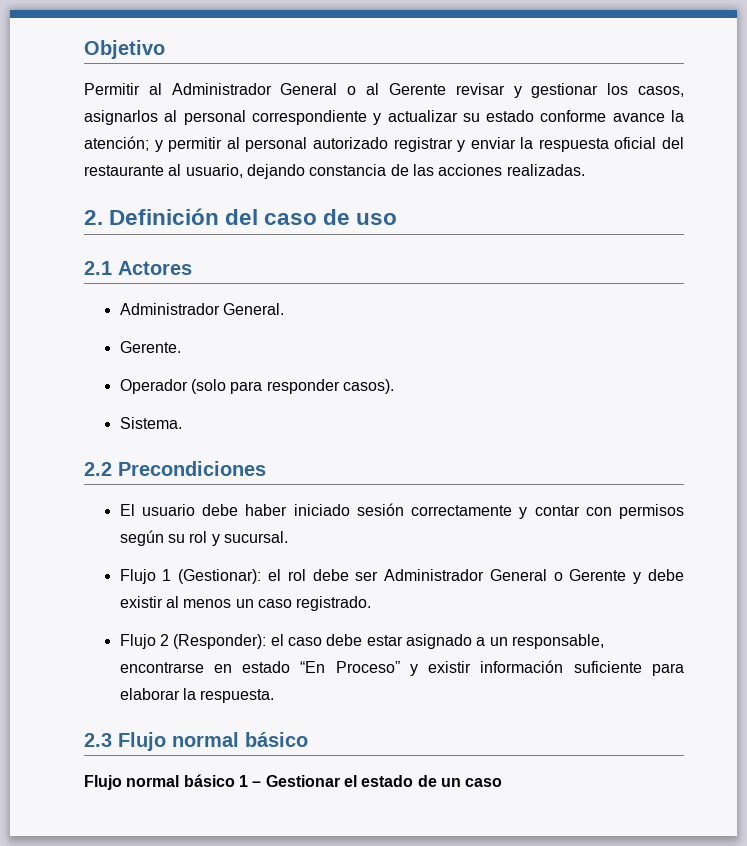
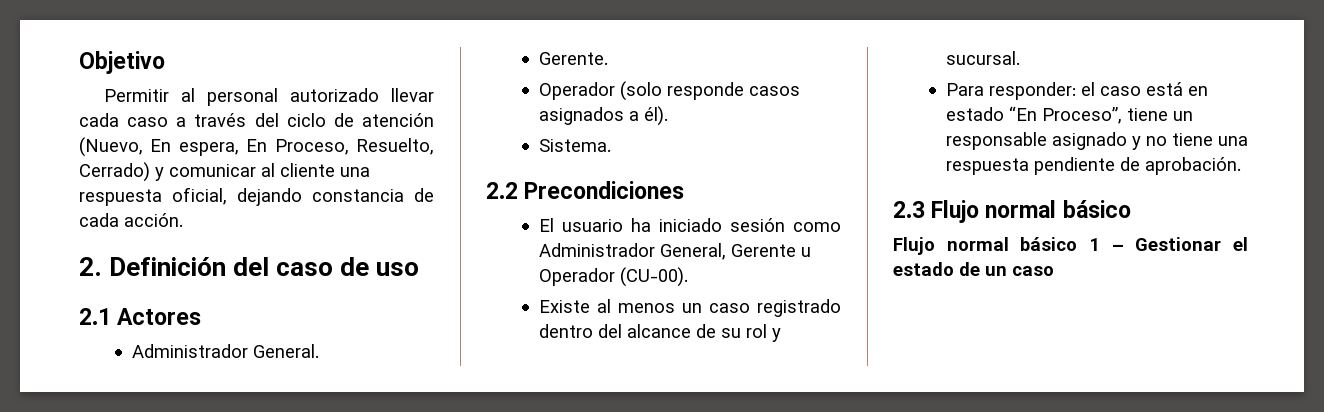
- Permitir al Administrador General o al Gerente revisar y gestionar los casos, asignarlos al personal correspondiente y actualizar su estado conforme avance la atención; y permitir al personal autorizado registrar y enviar la respuesta oficial del restaurante al usuario, dejando constancia de las acciones realizadas.
+ Permitir al personal autorizado llevar cada caso a través del ciclo de atención (Nuevo, En espera, En Proceso, Resuelto, Cerrado) y comunicar al cliente una respuesta oficial, dejando constancia de cada acción.
- Operador (solo para responder casos).
+ Operador (solo responde casos asignados a él).
- El usuario debe haber iniciado sesión correctamente y contar con permisos según su rol y sucursal.
- Flujo 1 (Gestionar): el rol debe ser Administrador General o Gerente y debe existir al menos un caso registrado.
- Flujo 2 (Responder): el caso debe estar asignado a un responsable, encontrarse en estado “En Proceso” y existir información suficiente para elaborar la respuesta.
+ El usuario ha iniciado sesión como Administrador General, Gerente u Operador (CU-00).
+ Existe al menos un caso registrado dentro del alcance de su rol y sucursal.
+ Para responder: el caso está en estado “En Proceso”, tiene un responsable asignado y no tiene una respuesta pendiente de aprobación.

